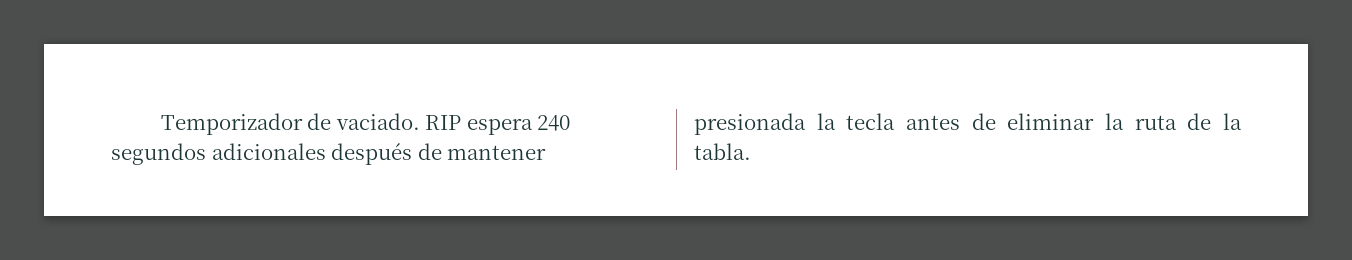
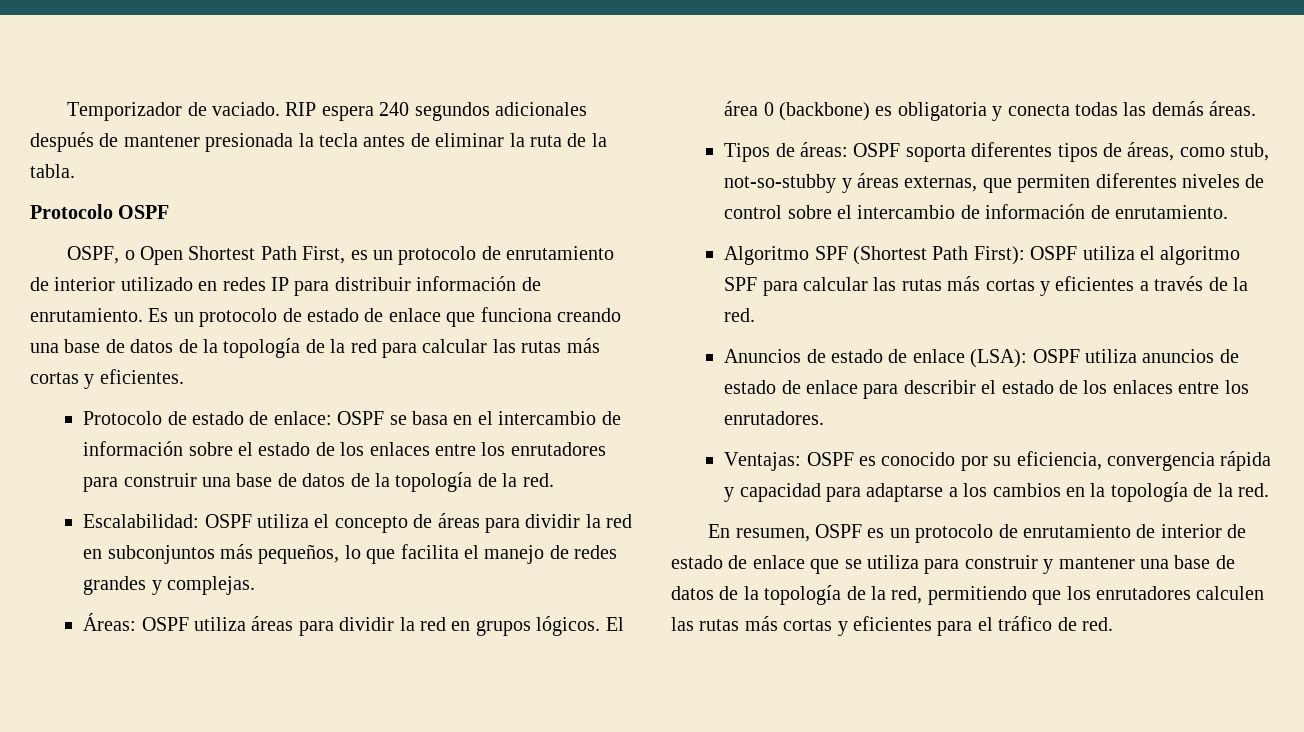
+ Protocolo OSPF
+ OSPF, o Open Shortest Path First, es un protocolo de enrutamiento de interior utilizado en redes IP para distribuir información de enrutamiento. Es un protocolo de estado de enlace que funciona creando una base de datos de la topología de la red para calcular las rutas más cortas y eficientes.
+ Protocolo de estado de enlace: OSPF se basa en el intercambio de información sobre el estado de los enlaces entre los enrutadores para construir una base de datos de la topología de la red.
+ Escalabilidad: OSPF utiliza el concepto de áreas para dividir la red en subconjuntos más pequeños, lo que facilita el manejo de redes grandes y complejas.
+ Áreas: OSPF utiliza áreas para dividir la red en grupos lógicos. El área 0 (backbone) es obligatoria y conecta todas las demás áreas.
+ Tipos de áreas: OSPF soporta diferentes tipos de áreas, como stub, not-so-stubby y áreas externas, que permiten diferentes niveles de control sobre el intercambio de información de enrutamiento.
+ Algoritmo SPF (Shortest Path First): OSPF utiliza el algoritmo SPF para calcular las rutas más cortas y eficientes a través de la red.
+ Anuncios de estado de enlace (LSA): OSPF utiliza anuncios de estado de enlace para describir el estado de los enlaces entre los enrutadores.
+ Ventajas: OSPF es conocido por su eficiencia, convergencia rápida y capacidad para adaptarse a los cambios en la topología de la red.
+ En resumen, OSPF es un protocolo de enrutamiento de interior de estado de enlace que se utiliza para construir y mantener una base de datos de la topología de la red, permitiendo que los enrutadores calculen las rutas más cortas y eficientes para el tráfico de red.

